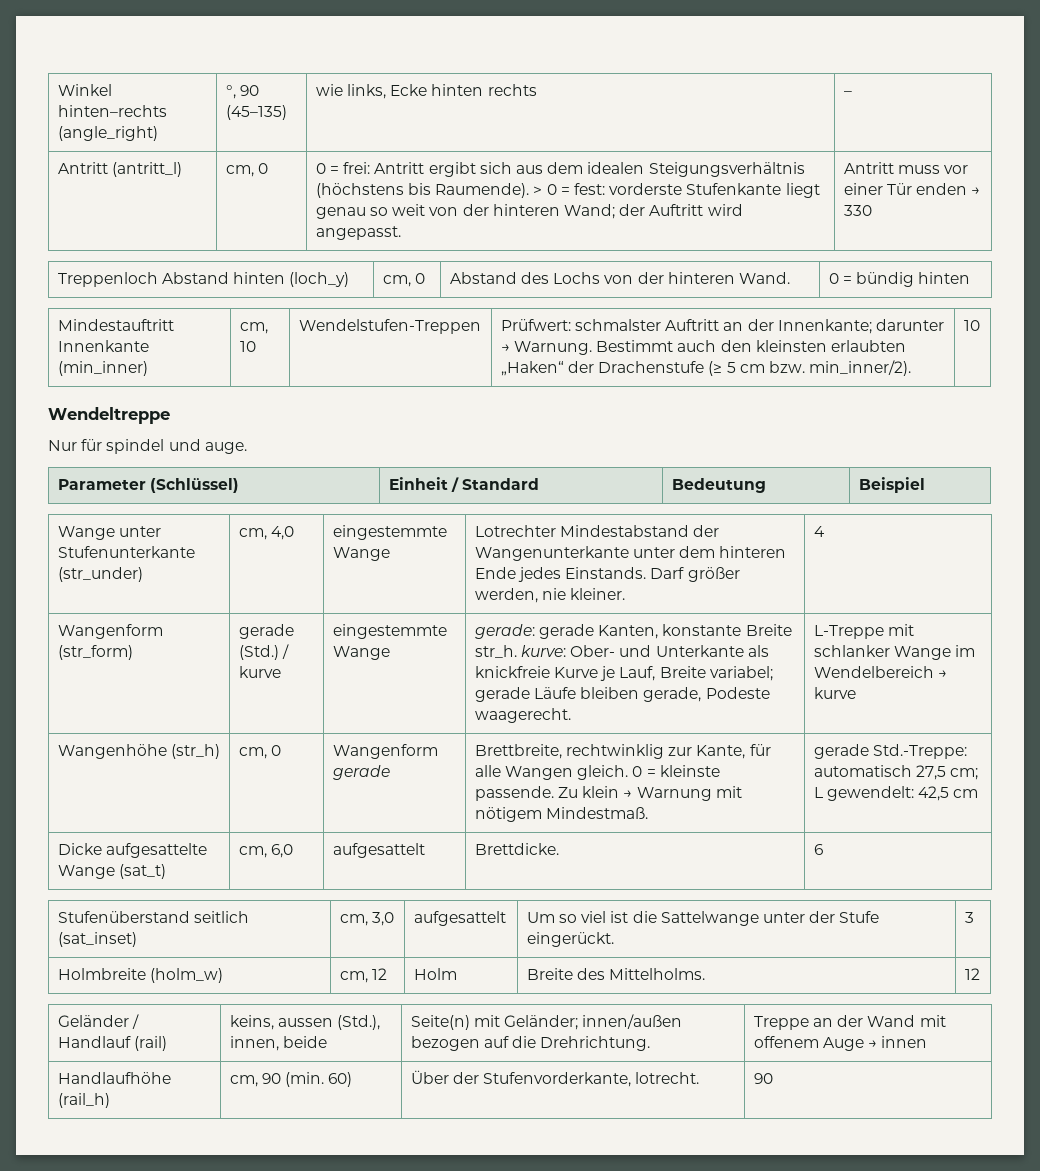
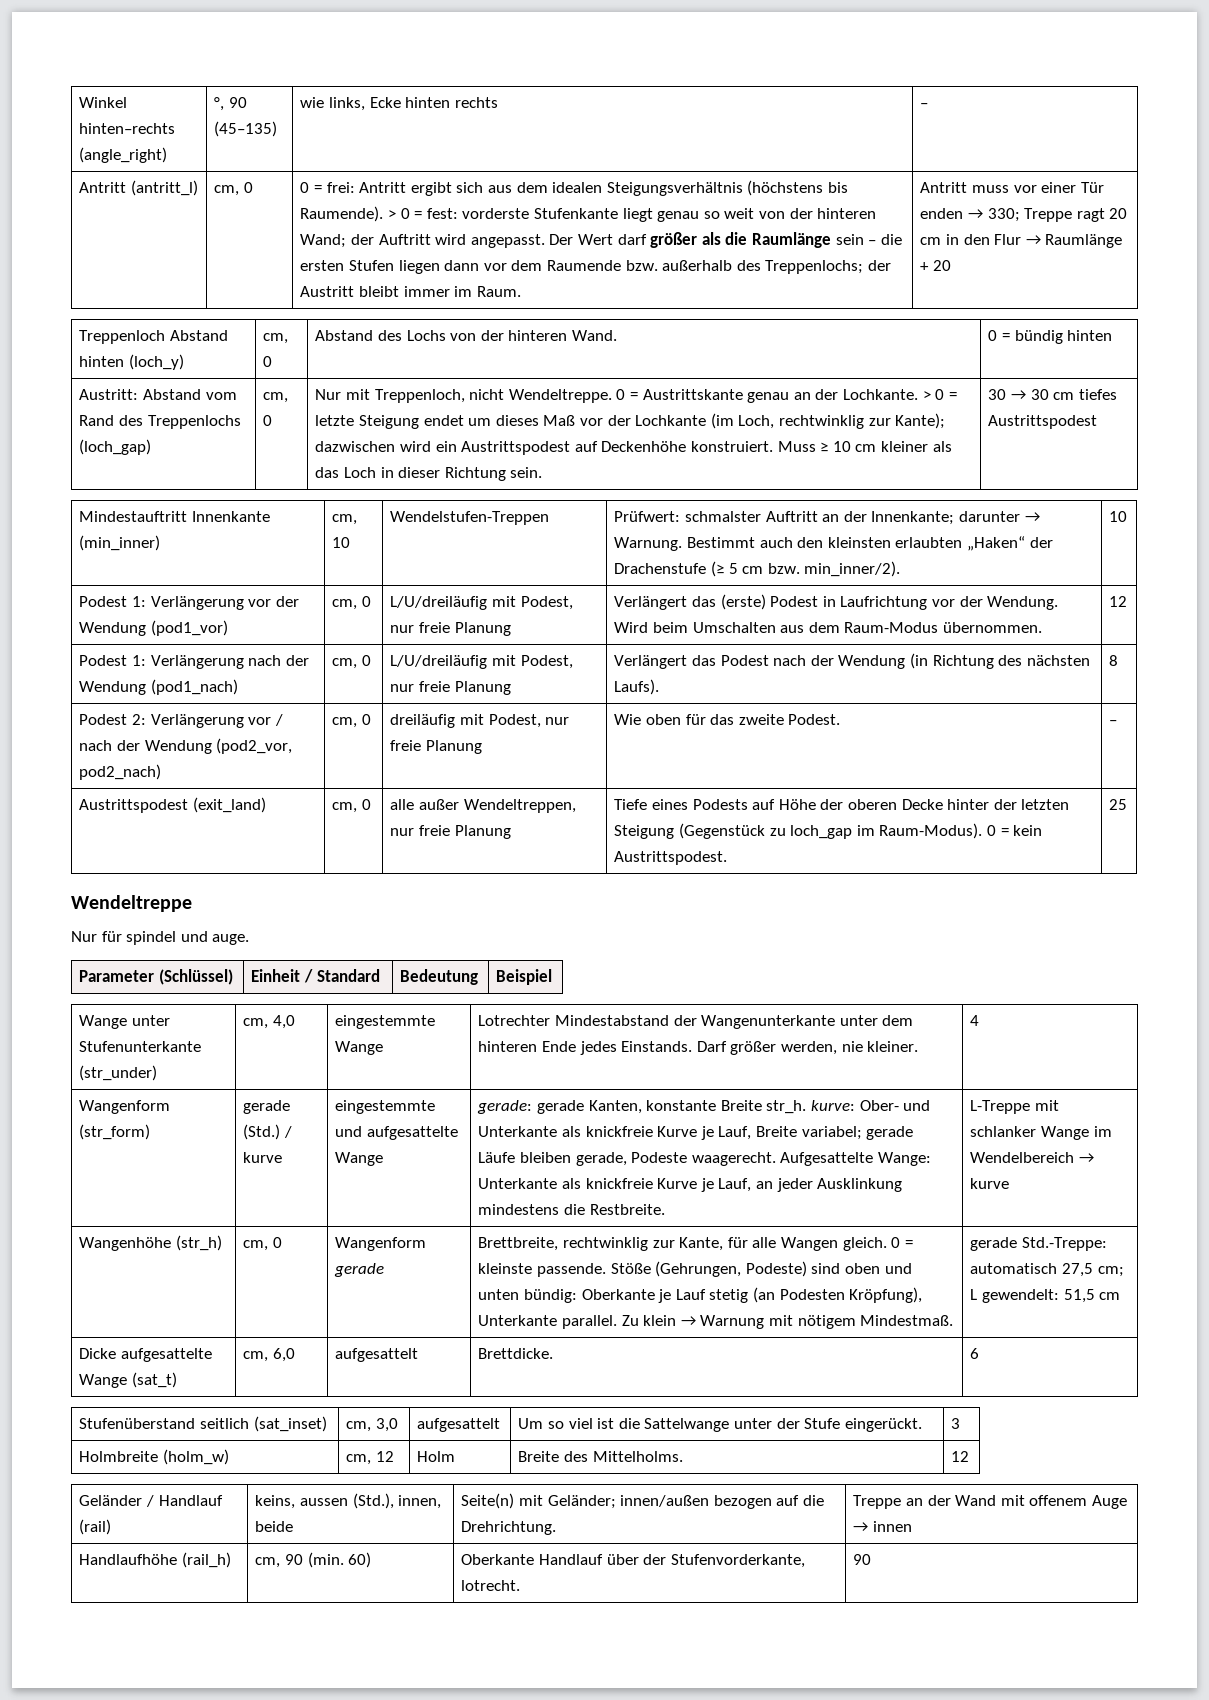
+ Der Wert darf größer als die Raumlänge sein – die ersten Stufen liegen dann vor dem Raumende bzw. außerhalb des Treppenlochs; der Austritt bleibt immer im Raum.
- Antritt muss vor einer Tür enden → 330
+ Antritt muss vor einer Tür enden → 330; Treppe ragt 20 cm in den Flur → Raumlänge + 20
+ Austritt: Abstand vom Rand des Treppenlochs (loch_gap) | cm, 0 | Nur mit Treppenloch, nicht Wendeltreppe. 0 = Austrittskante genau an der Lochkante. > 0 = letzte Steigung endet um dieses Maß vor der Lochkante (im Loch, rechtwinklig zur Kante); dazwischen wird ein Austrittspodest auf Deckenhöhe konstruiert. Muss ≥ 10 cm kleiner als das Loch in dieser Richtung sein. | 30 → 30 cm tiefes Austrittspodest
+ Podest 1: Verlängerung vor der Wendung (pod1_vor) | cm, 0 | L/U/dreiläufig mit Podest, nur freie Planung | Verlängert das (erste) Podest in Laufrichtung vor der Wendung. Wird beim Umschalten aus dem Raum-Modus übernommen. | 12
+ Podest 1: Verlängerung nach der Wendung (pod1_nach) | cm, 0 | L/U/dreiläufig mit Podest, nur freie Planung | Verlängert das Podest nach der Wendung (in Richtung des nächsten Laufs). | 8
+ Podest 2: Verlängerung vor / nach der Wendung (pod2_vor, pod2_nach) | cm, 0 | dreiläufig mit Podest, nur freie Planung | Wie oben für das zweite Podest. | –
+ Austrittspodest (exit_land) | cm, 0 | alle außer Wendeltreppen, nur freie Planung | Tiefe eines Podests auf Höhe der oberen Decke hinter der letzten Steigung (Gegenstück zu loch_gap im Raum-Modus). 0 = kein Austrittspodest. | 25
- gerade (Std.) / kurve | eingestemmte Wange
+ gerade (Std.) / kurve | eingestemmte und aufgesattelte Wange
+ Aufgesattelte Wange: Unterkante als knickfreie Kurve je Lauf, an jeder Ausklinkung mindestens die Restbreite.
+ Stöße (Gehrungen, Podeste) sind oben und unten bündig: Oberkante je Lauf stetig (an Podesten Kröpfung), Unterkante parallel.
- gerade Std.-Treppe: automatisch 27,5 cm; L gewendelt: 42,5 cm
+ gerade Std.-Treppe: automatisch 27,5 cm; L gewendelt: 51,5 cm
- Handlaufhöhe (rail_h) | cm, 90 (min. 60) | Über der Stufenvorderkante, lotrecht. | 90
+ Handlaufhöhe (rail_h) | cm, 90 (min. 60) | Oberkante Handlauf über der Stufenvorderkante, lotrecht. | 90

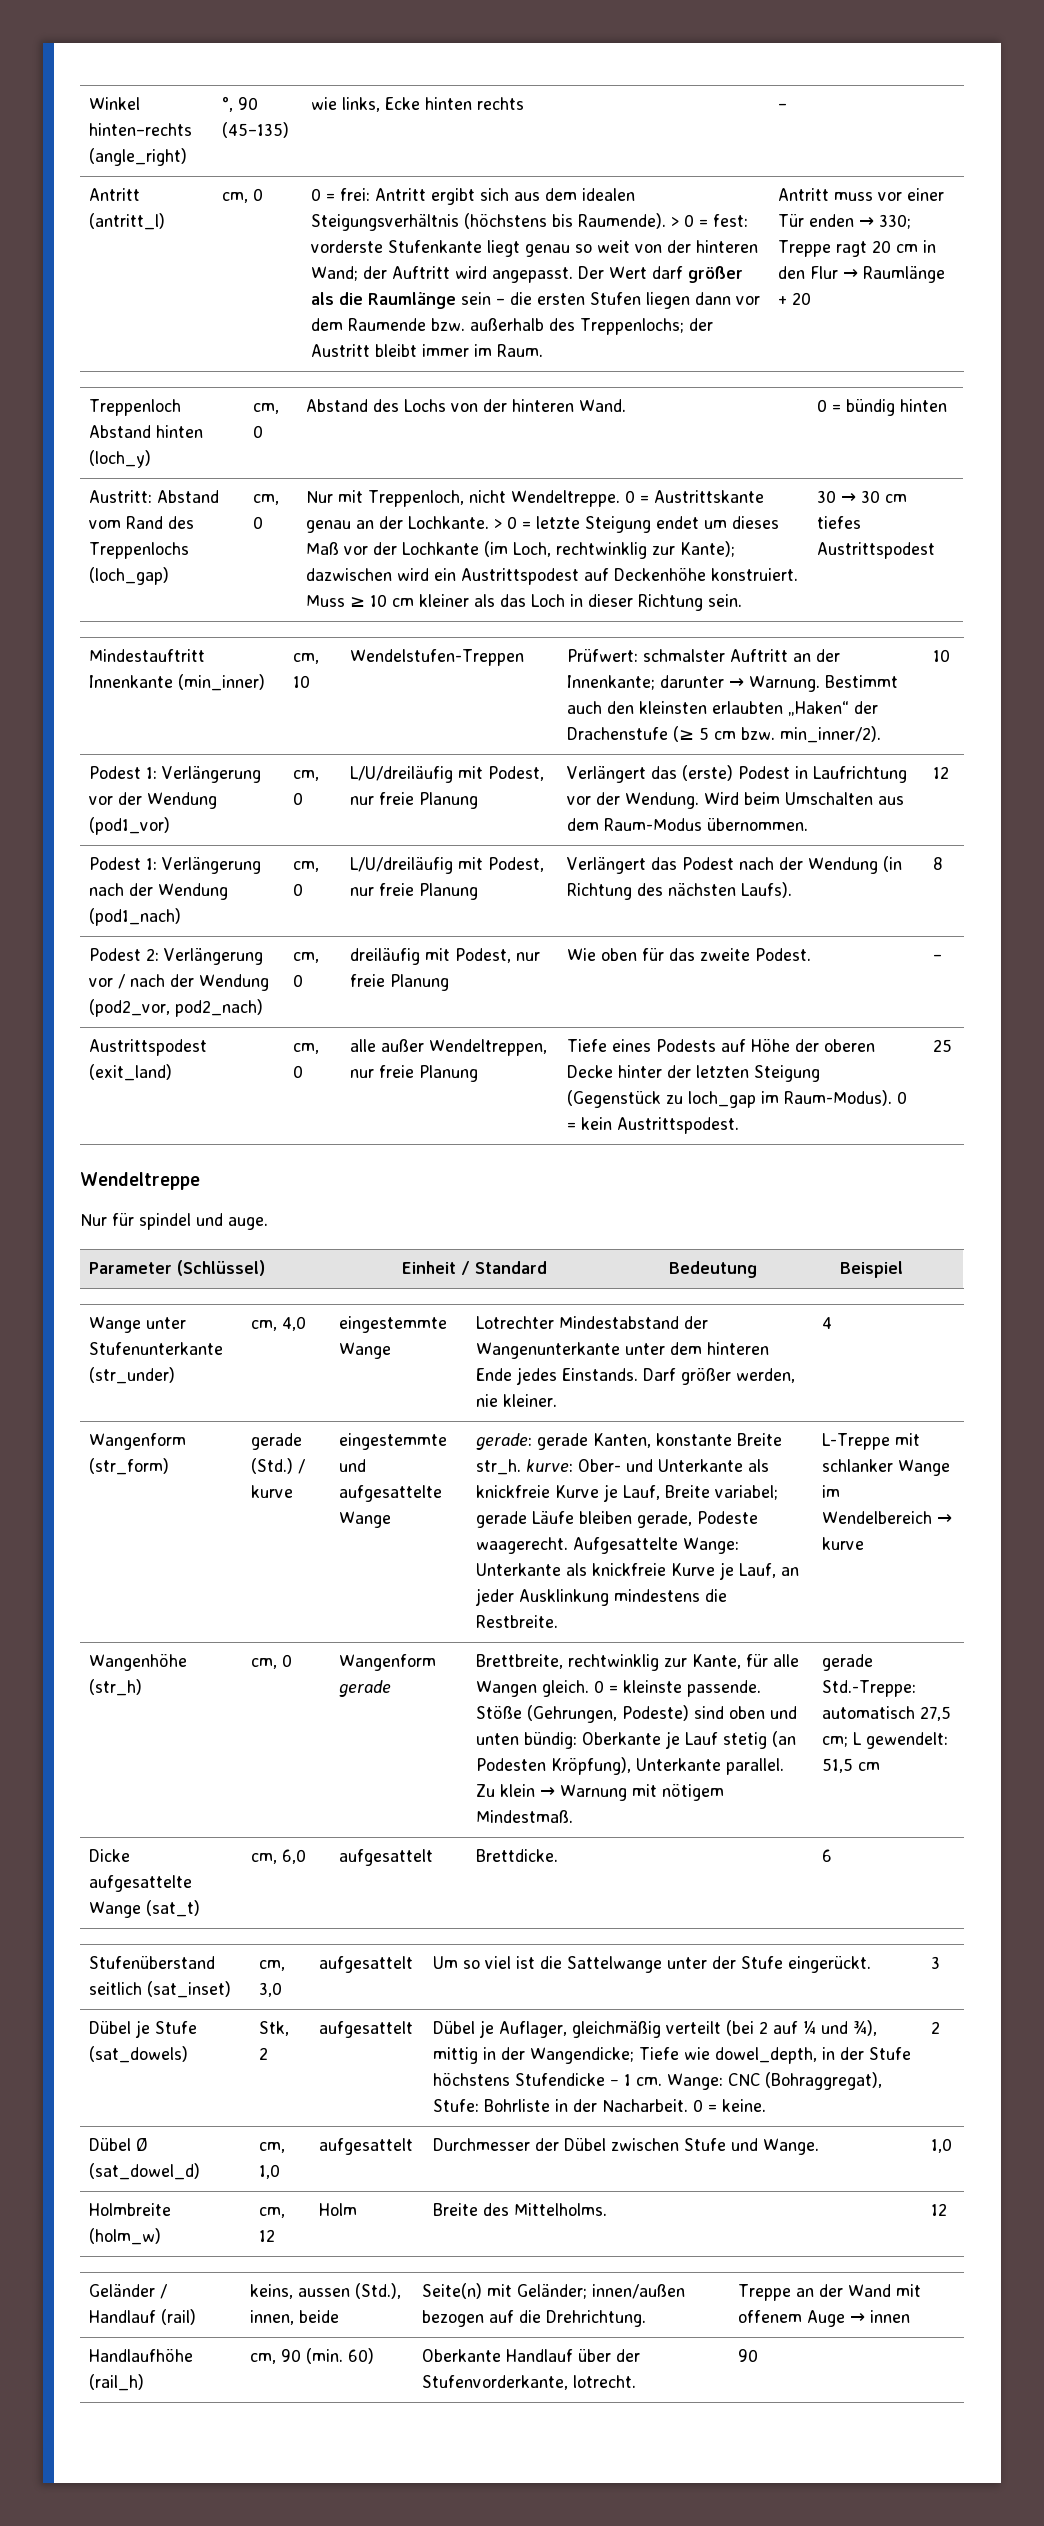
+ Dübel je Stufe (sat_dowels) | Stk, 2 | aufgesattelt | Dübel je Auflager, gleichmäßig verteilt (bei 2 auf ¼ und ¾), mittig in der Wangendicke; Tiefe wie dowel_depth, in der Stufe höchstens Stufendicke − 1 cm. Wange: CNC (Bohraggregat), Stufe: Bohrliste in der Nacharbeit. 0 = keine. | 2
+ Dübel Ø (sat_dowel_d) | cm, 1,0 | aufgesattelt | Durchmesser der Dübel zwischen Stufe und Wange. | 1,0

